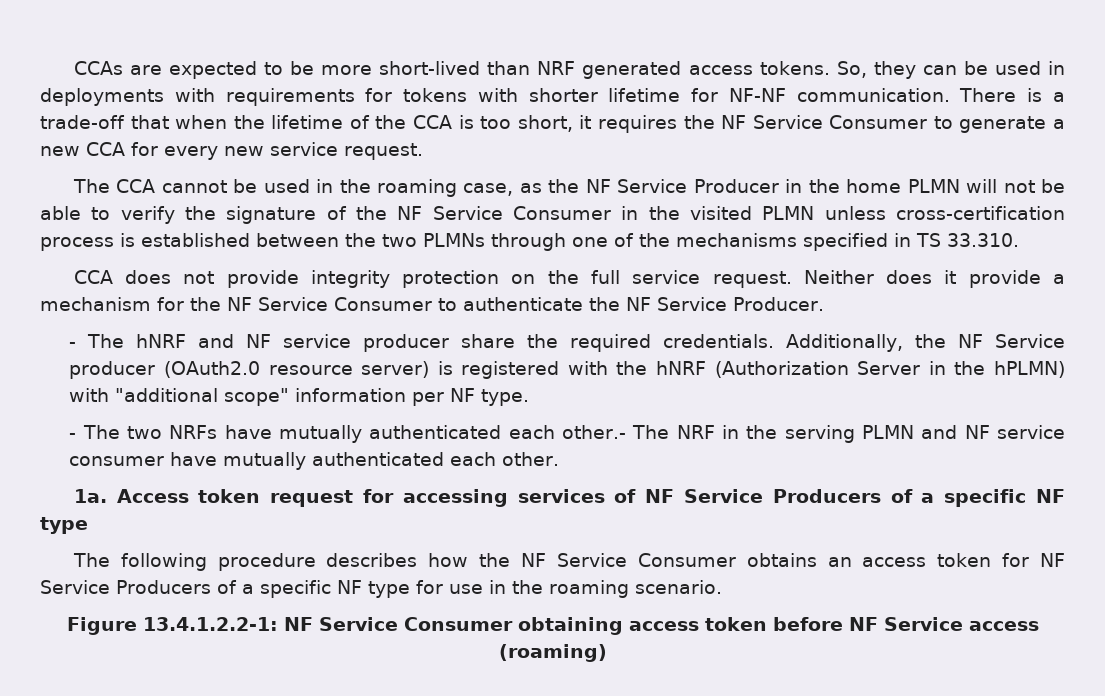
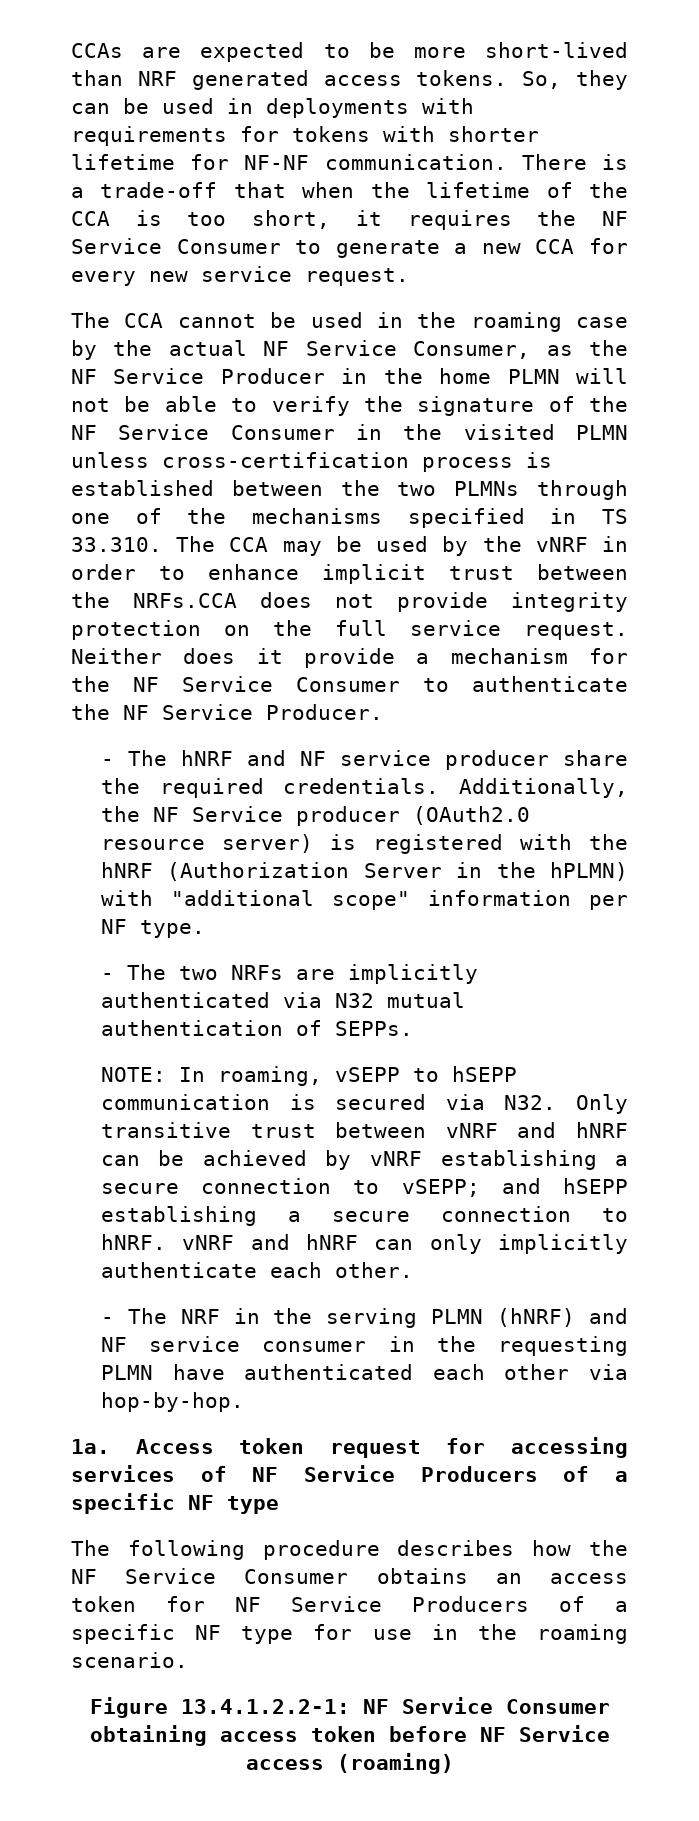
- The CCA cannot be used in the roaming case, as the NF Service Producer in the home PLMN will not be able to verify the signature of the NF Service Consumer in the visited PLMN unless cross-certification process is established between the two PLMNs through one of the mechanisms specified in TS 33.310.
- CCA does not provide integrity protection on the full service request.
+ The CCA cannot be used in the roaming case by the actual NF Service Consumer, as the NF Service Producer in the home PLMN will not be able to verify the signature of the NF Service Consumer in the visited PLMN unless cross-certification process is established between the two PLMNs through one of the mechanisms specified in TS 33.310. The CCA may be used by the vNRF in order to enhance implicit trust between the NRFs.CCA does not provide integrity protection on the full service request.
- - The two NRFs have mutually authenticated each other.- The NRF in the serving PLMN and NF service consumer have mutually authenticated each other.
+ - The two NRFs are implicitly authenticated via N32 mutual authentication of SEPPs.
+ NOTE: In roaming, vSEPP to hSEPP communication is secured via N32. Only transitive trust between vNRF and hNRF can be achieved by vNRF establishing a secure connection to vSEPP; and hSEPP establishing a secure connection to hNRF. vNRF and hNRF can only implicitly authenticate each other.
+ - The NRF in the serving PLMN (hNRF) and NF service consumer in the requesting PLMN have authenticated each other via hop-by-hop.

